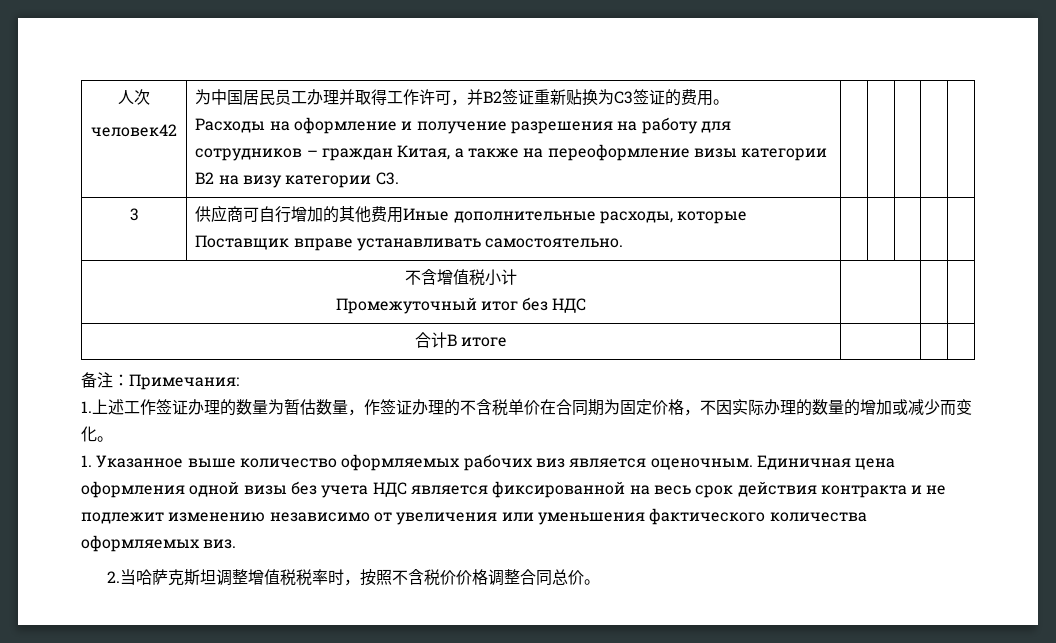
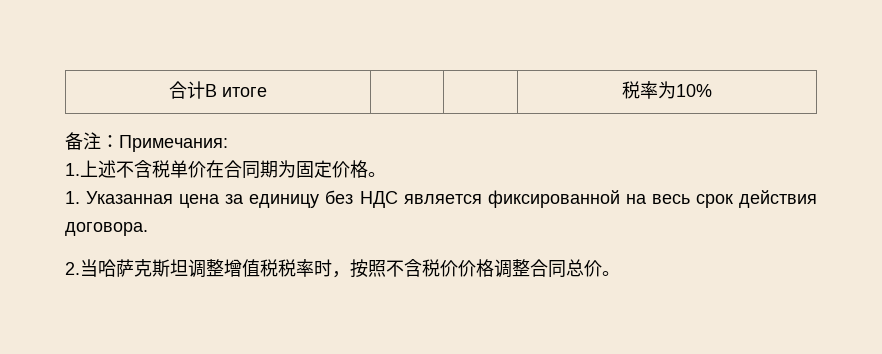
- 人次
- человек42 | 为中国居民员工办理并取得工作许可，并B2签证重新贴换为C3签证的费用。
- Расходы на оформление и получение разрешения на работу для сотрудников – граждан Китая, а также на переоформление визы категории B2 на визу категории C3. | | | | |
- 3 | 供应商可自行增加的其他费用Иные дополнительные расходы, которые Поставщик вправе устанавливать самостоятельно. | | | | |
- 不含增值税小计
- Промежуточный итог без НДС | | |
+ 税率为10%
- 1.上述工作签证办理的数量为暂估数量，作签证办理的不含税单价在合同期为固定价格，不因实际办理的数量的增加或减少而变化。
- 1. Указанное выше количество оформляемых рабочих виз является оценочным. Единичная цена оформления одной визы без учета НДС является фиксированной на весь срок действия контракта и не подлежит изменению независимо от увеличения или уменьшения фактического количества оформляемых виз.
+ 1.上述不含税单价在合同期为固定价格。
+ 1. Указанная цена за единицу без НДС является фиксированной на весь срок действия договора.

